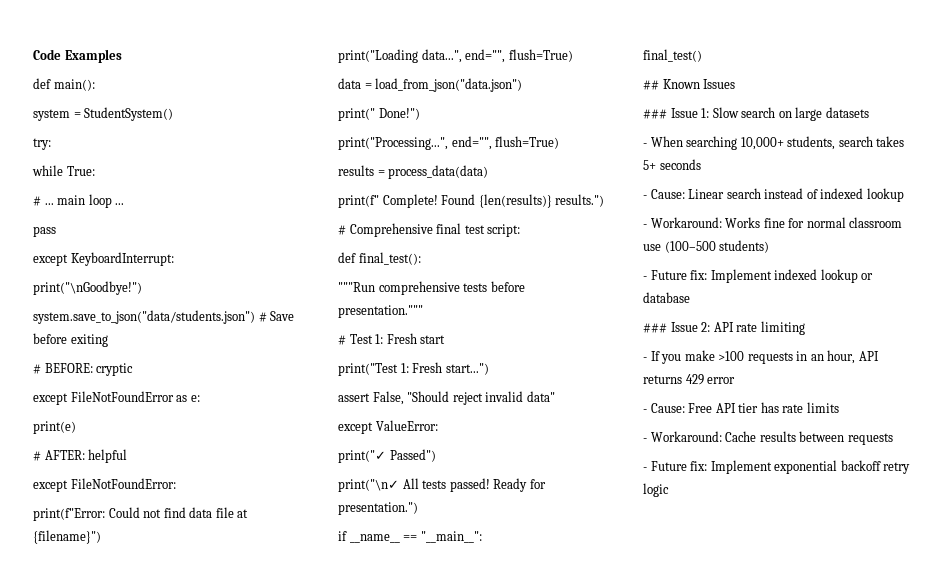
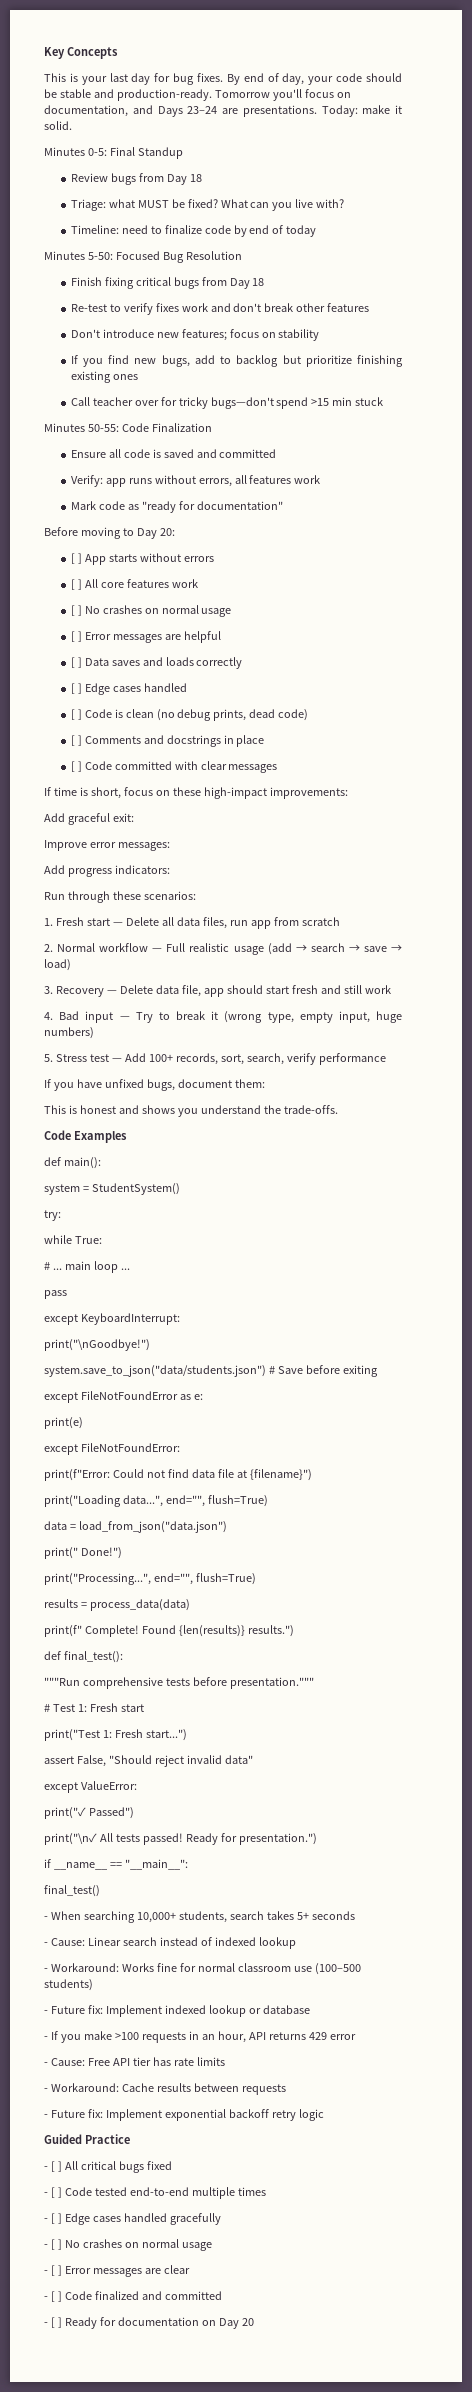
+ Key Concepts
+ This is your last day for bug fixes. By end of day, your code should be stable and production-ready. Tomorrow you'll focus on documentation, and Days 23–24 are presentations. Today: make it solid.
+ Minutes 0-5: Final Standup
+ Review bugs from Day 18
+ Triage: what MUST be fixed? What can you live with?
+ Timeline: need to finalize code by end of today
+ Minutes 5-50: Focused Bug Resolution
+ Finish fixing critical bugs from Day 18
+ Re-test to verify fixes work and don't break other features
+ Don't introduce new features; focus on stability
+ If you find new bugs, add to backlog but prioritize finishing existing ones
+ Call teacher over for tricky bugs—don't spend >15 min stuck
+ Minutes 50-55: Code Finalization
+ Ensure all code is saved and committed
+ Verify: app runs without errors, all features work
+ Mark code as "ready for documentation"
+ Before moving to Day 20:
+ [ ] App starts without errors
+ [ ] All core features work
+ [ ] No crashes on normal usage
+ [ ] Error messages are helpful
+ [ ] Data saves and loads correctly
+ [ ] Edge cases handled
+ [ ] Code is clean (no debug prints, dead code)
+ [ ] Comments and docstrings in place
+ [ ] Code committed with clear messages
+ If time is short, focus on these high-impact improvements:
+ Add graceful exit:
+ Improve error messages:
+ Add progress indicators:
+ Run through these scenarios:
+ 1. Fresh start — Delete all data files, run app from scratch
+ 2. Normal workflow — Full realistic usage (add → search → save → load)
+ 3. Recovery — Delete data file, app should start fresh and still work
+ 4. Bad input — Try to break it (wrong type, empty input, huge numbers)
+ 5. Stress test — Add 100+ records, sort, search, verify performance
+ If you have unfixed bugs, document them:
+ This is honest and shows you understand the trade-offs.
- # BEFORE: cryptic
- # AFTER: helpful
- # Comprehensive final test script:
- ## Known Issues
- ### Issue 1: Slow search on large datasets
- ### Issue 2: API rate limiting
+ Guided Practice
+ - [ ] All critical bugs fixed
+ - [ ] Code tested end-to-end multiple times
+ - [ ] Edge cases handled gracefully
+ - [ ] No crashes on normal usage
+ - [ ] Error messages are clear
+ - [ ] Code finalized and committed
+ - [ ] Ready for documentation on Day 20

